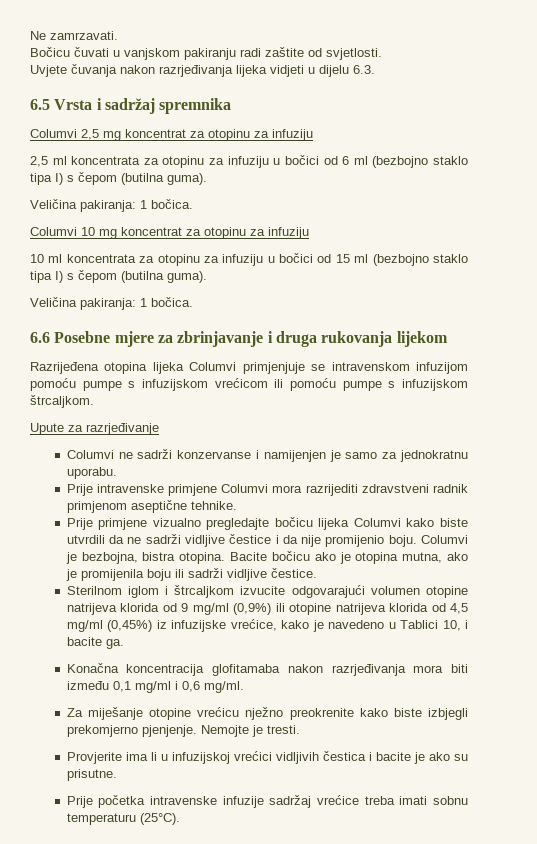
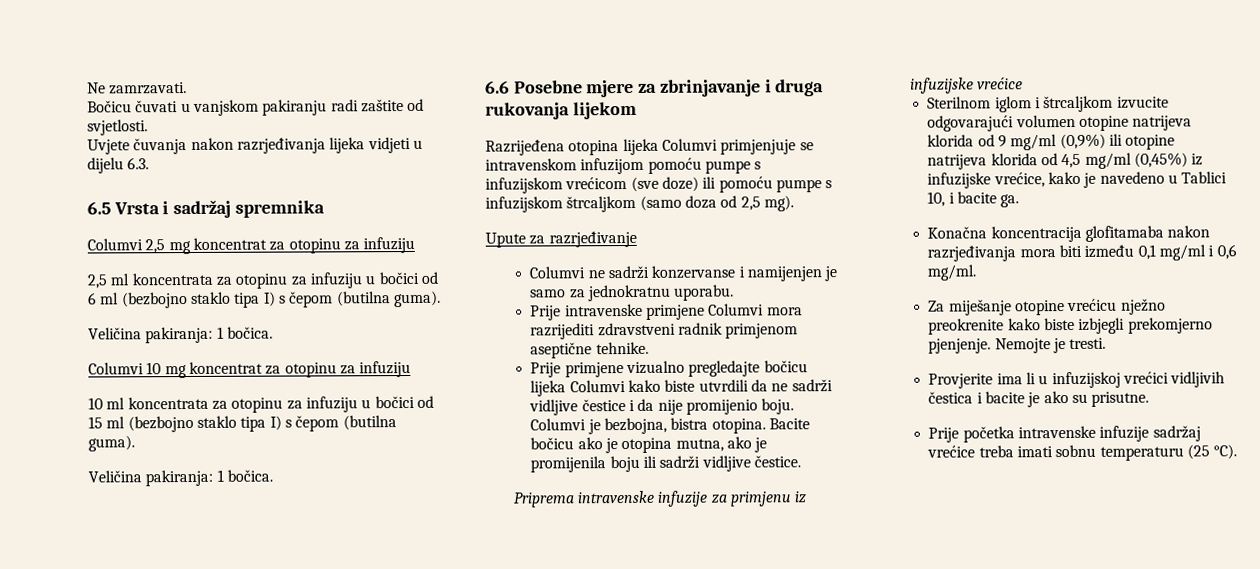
- Razrijeđena otopina lijeka Columvi primjenjuje se intravenskom infuzijom pomoću pumpe s infuzijskom vrećicom ili pomoću pumpe s infuzijskom štrcaljkom.
+ Razrijeđena otopina lijeka Columvi primjenjuje se intravenskom infuzijom pomoću pumpe s infuzijskom vrećicom (sve doze) ili pomoću pumpe s infuzijskom štrcaljkom (samo doza od 2,5 mg).
+ Priprema intravenske infuzije za primjenu iz infuzijske vrećice
- Prije početka intravenske infuzije sadržaj vrećice treba imati sobnu temperaturu (25°C).
+ Prije početka intravenske infuzije sadržaj vrećice treba imati sobnu temperaturu (25 °C).

